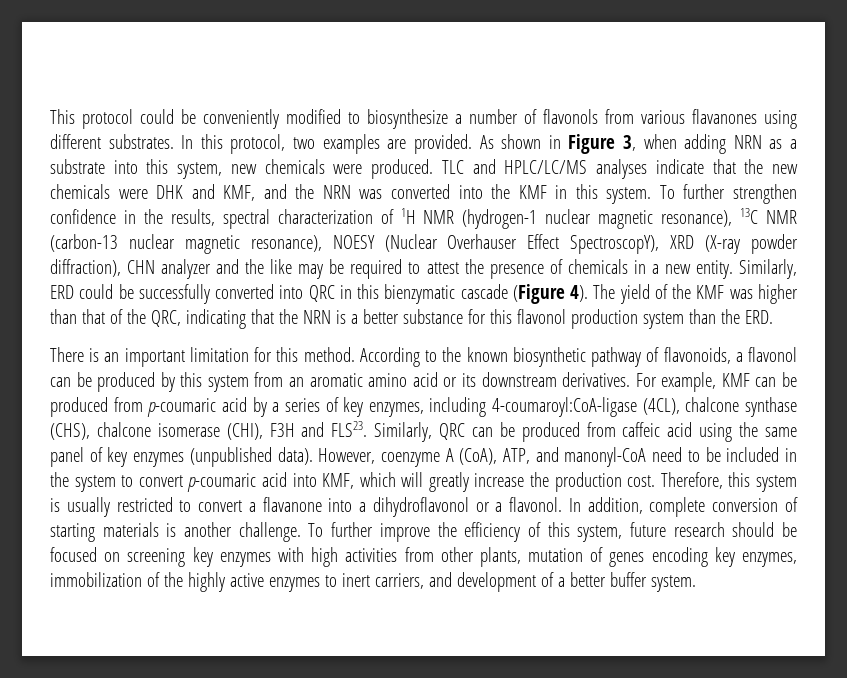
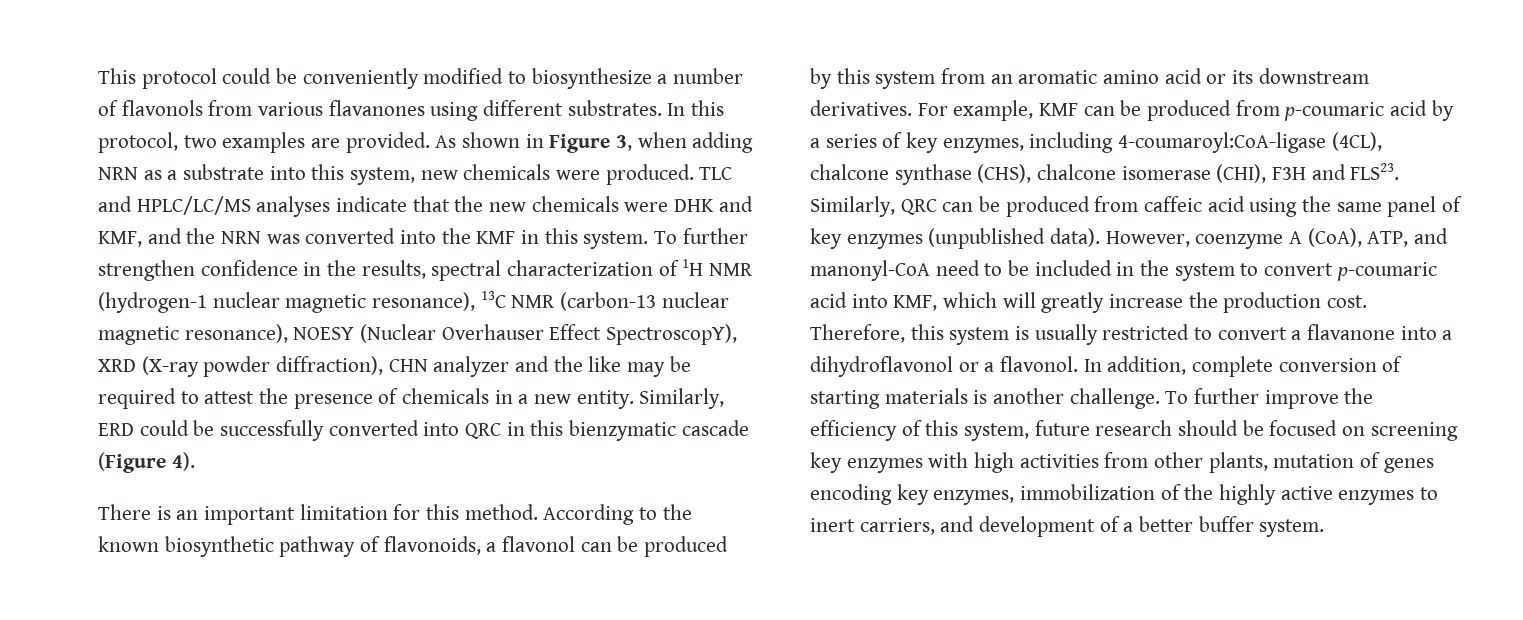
- The yield of the KMF was higher than that of the QRC, indicating that the NRN is a better substance for this flavonol production system than the ERD.

